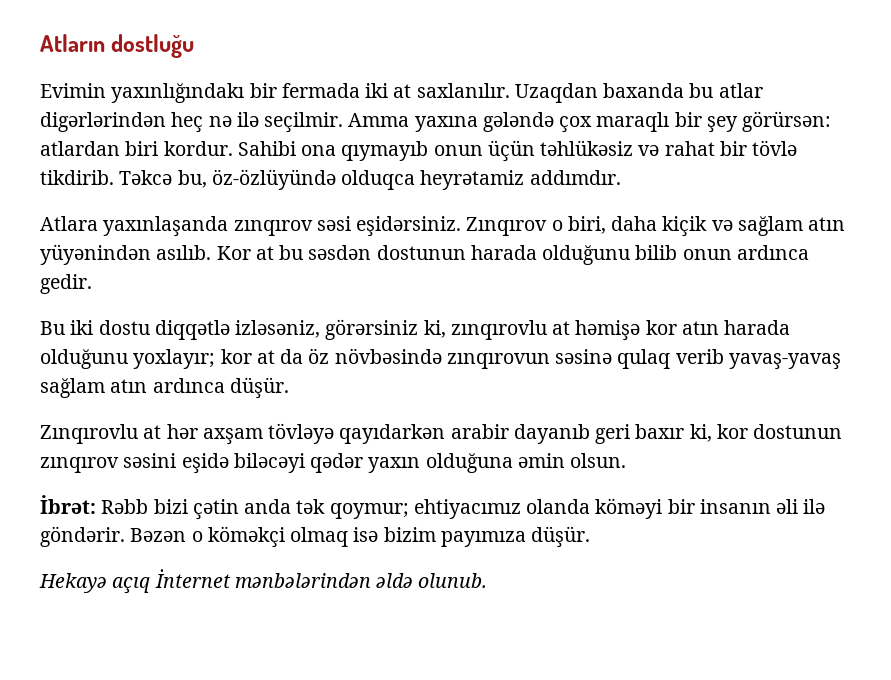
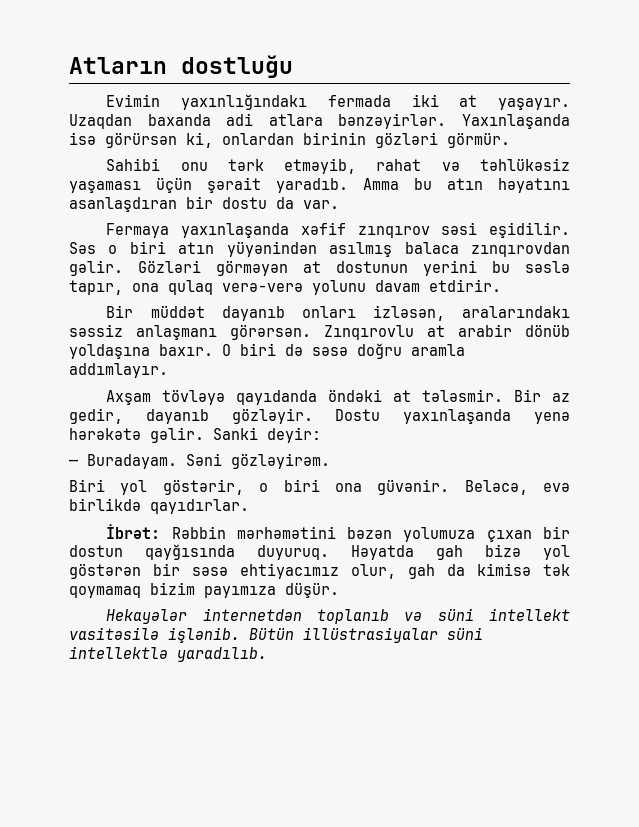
- Evimin yaxınlığındakı bir fermada iki at saxlanılır.
+ Evimin yaxınlığındakı fermada iki at yaşayır.
- Uzaqdan baxanda bu atlar digərlərindən heç nə ilə seçilmir. Amma yaxına gələndə çox maraqlı bir şey görürsən: atlardan biri kordur. Sahibi ona qıymayıb onun üçün təhlükəsiz və rahat bir tövlə tikdirib. Təkcə bu, öz-özlüyündə olduqca heyrətamiz addımdır.
- Atlara yaxınlaşanda zınqırov səsi eşidərsiniz. Zınqırov o biri, daha kiçik və sağlam atın yüyənindən asılıb. Kor at bu səsdən dostunun harada olduğunu bilib onun ardınca gedir.
- Bu iki dostu diqqətlə izləsəniz, görərsiniz ki, zınqırovlu at həmişə kor atın harada olduğunu yoxlayır; kor at da öz növbəsində zınqırovun səsinə qulaq verib yavaş-yavaş sağlam atın ardınca düşür.
- Zınqırovlu at hər axşam tövləyə qayıdarkən arabir dayanıb geri baxır ki, kor dostunun zınqırov səsini eşidə biləcəyi qədər yaxın olduğuna əmin olsun.
- İbrət: Rəbb bizi çətin anda tək qoymur; ehtiyacımız olanda köməyi bir insanın əli ilə göndərir. Bəzən o köməkçi olmaq isə bizim payımıza düşür.
- Hekayə açıq İnternet mənbələrindən əldə olunub.
+ Uzaqdan baxanda adi atlara bənzəyirlər. Yaxınlaşanda isə görürsən ki, onlardan birinin gözləri görmür.
+ Sahibi onu tərk etməyib, rahat və təhlükəsiz yaşaması üçün şərait yaradıb. Amma bu atın həyatını asanlaşdıran bir dostu da var.
+ Fermaya yaxınlaşanda xəfif zınqırov səsi eşidilir. Səs o biri atın yüyənindən asılmış balaca zınqırovdan gəlir. Gözləri görməyən at dostunun yerini bu səslə tapır, ona qulaq verə-verə yolunu davam etdirir.
+ Bir müddət dayanıb onları izləsən, aralarındakı səssiz anlaşmanı görərsən. Zınqırovlu at arabir dönüb yoldaşına baxır. O biri də səsə doğru aramla addımlayır.
+ Axşam tövləyə qayıdanda öndəki at tələsmir. Bir az gedir, dayanıb gözləyir. Dostu yaxınlaşanda yenə hərəkətə gəlir. Sanki deyir:
+ — Buradayam. Səni gözləyirəm.
+ Biri yol göstərir, o biri ona güvənir. Beləcə, evə birlikdə qayıdırlar.
+ İbrət: Rəbbin mərhəmətini bəzən yolumuza çıxan bir dostun qayğısında duyuruq. Həyatda gah bizə yol göstərən bir səsə ehtiyacımız olur, gah da kimisə tək qoymamaq bizim payımıza düşür.
+ Hekayələr internetdən toplanıb və süni intellekt vasitəsilə işlənib. Bütün illüstrasiyalar süni intellektlə yaradılıb.

